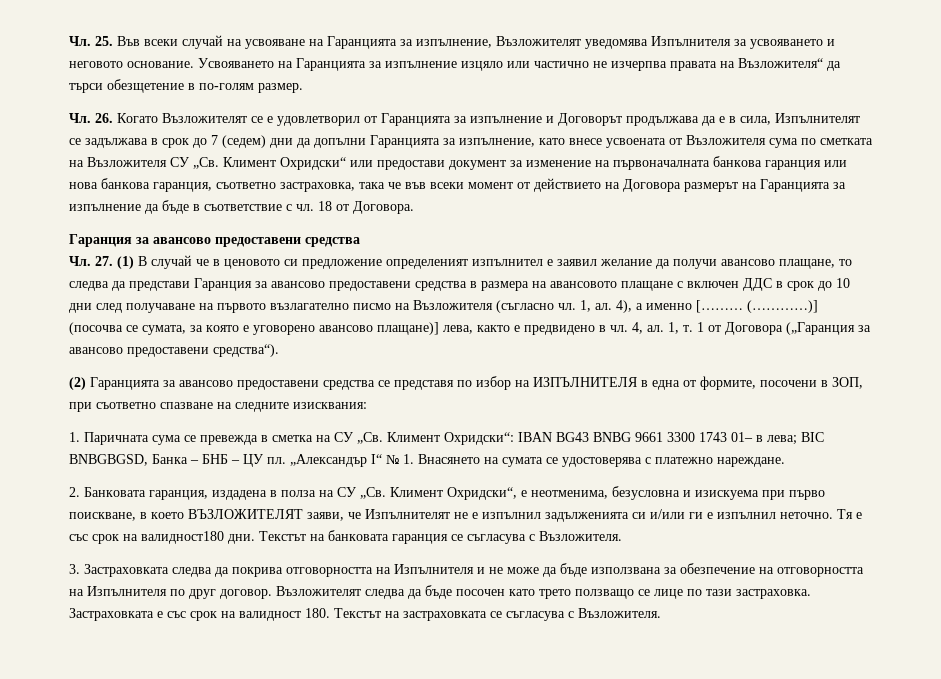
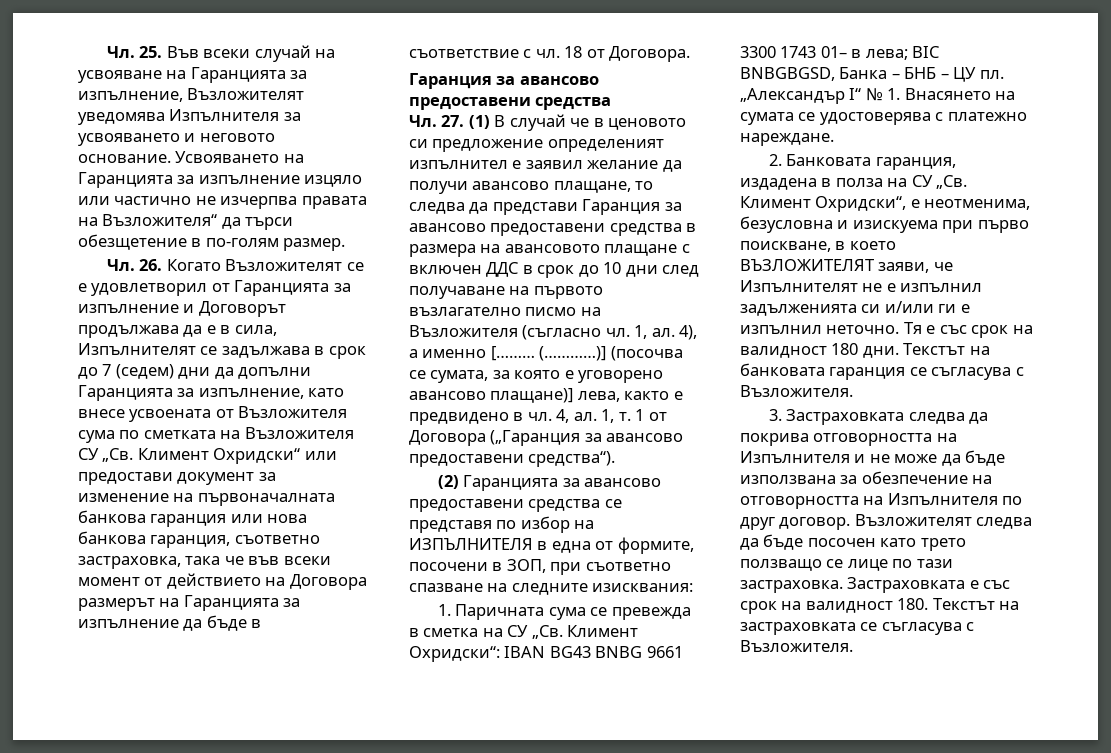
- Тя е със срок на валидност180 дни.
+ Тя е със срок на валидност 180 дни.

